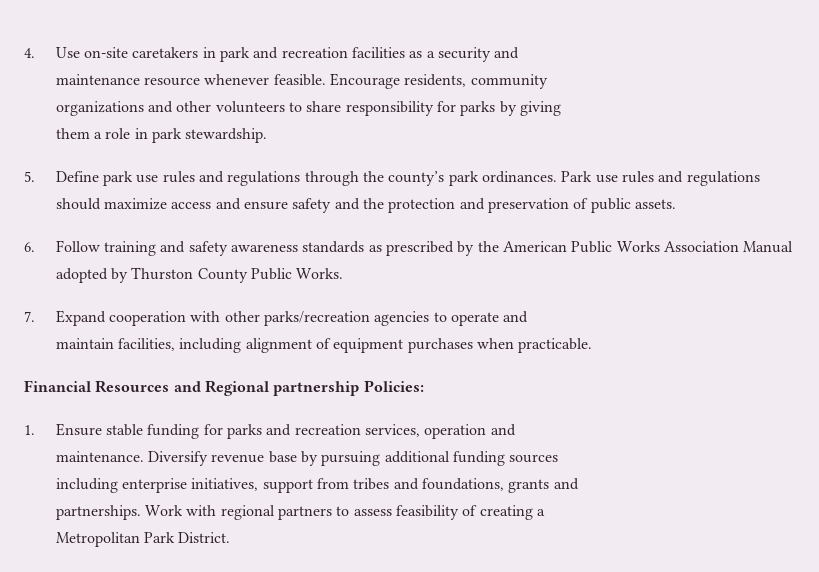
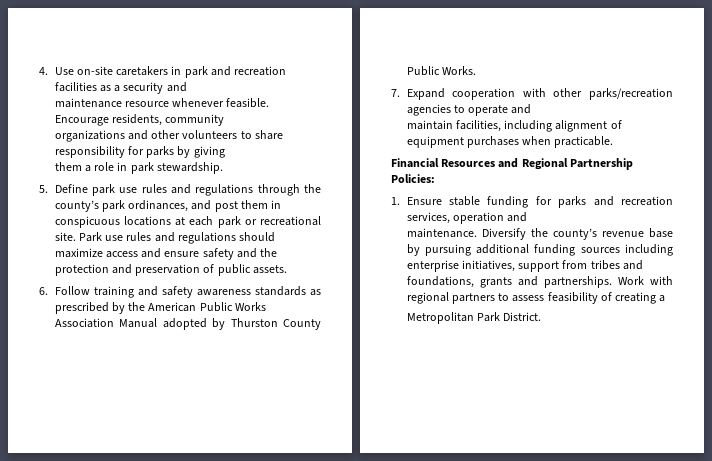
- 5. Define park use rules and regulations through the county’s park ordinances.
+ 5. Define park use rules and regulations through the county’s park ordinances, and post them in conspicuous locations at each park or recreational site.
- Financial Resources and Regional partnership Policies:
+ Financial Resources and Regional Partnership Policies:
- Diversify revenue base by pursuing additional funding sources
- including enterprise initiatives, support from tribes and foundations, grants and
- partnerships.
+ Diversify the county’s revenue base by pursuing additional funding sources including enterprise initiatives, support from tribes and foundations, grants and partnerships.

